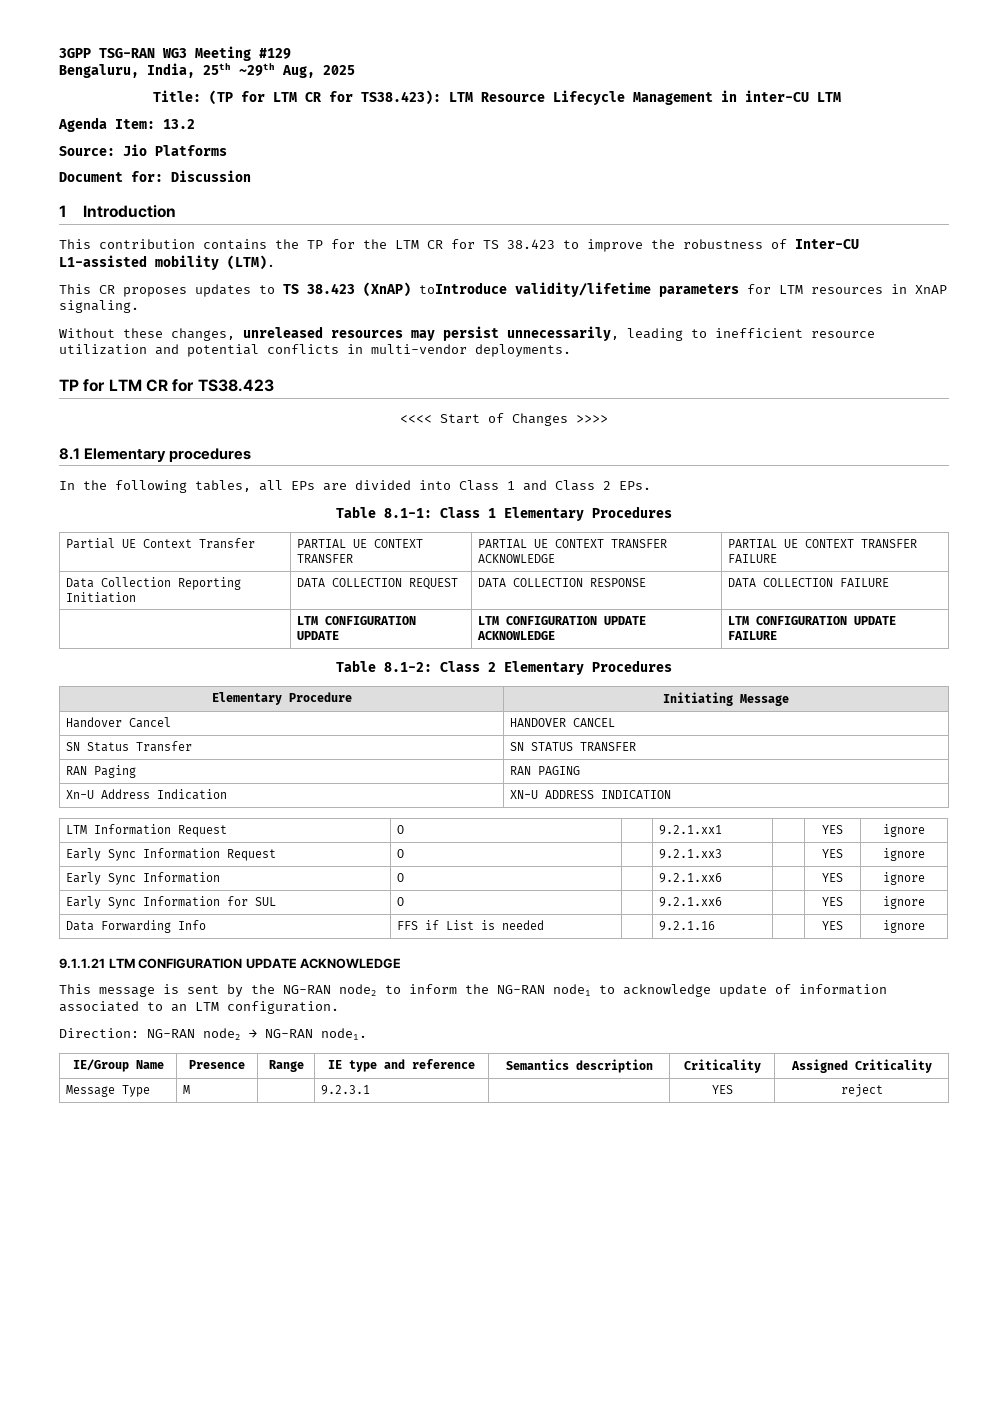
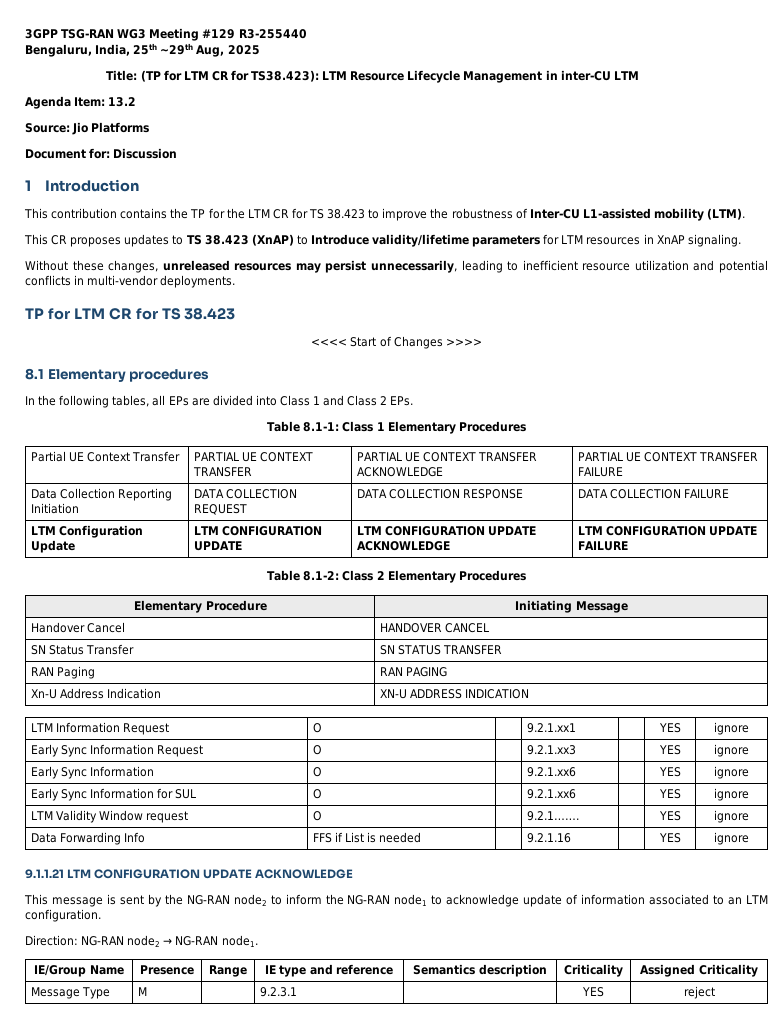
- 3GPP TSG-RAN WG3 Meeting #129
+ 3GPP TSG-RAN WG3 Meeting #129 R3-255440
- This CR proposes updates to TS 38.423 (XnAP) toIntroduce validity/lifetime parameters for LTM resources in XnAP signaling.
+ This CR proposes updates to TS 38.423 (XnAP) to Introduce validity/lifetime parameters for LTM resources in XnAP signaling.
- TP for LTM CR for TS38.423
+ TP for LTM CR for TS 38.423
- | LTM CONFIGURATION UPDATE | LTM CONFIGURATION UPDATE ACKNOWLEDGE | LTM CONFIGURATION UPDATE FAILURE
+ LTM Configuration Update | LTM CONFIGURATION UPDATE | LTM CONFIGURATION UPDATE ACKNOWLEDGE | LTM CONFIGURATION UPDATE FAILURE
+ LTM Validity Window request | O | | 9.2.1……. | | YES | ignore

